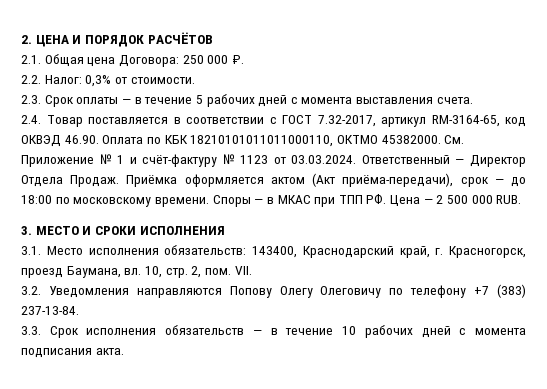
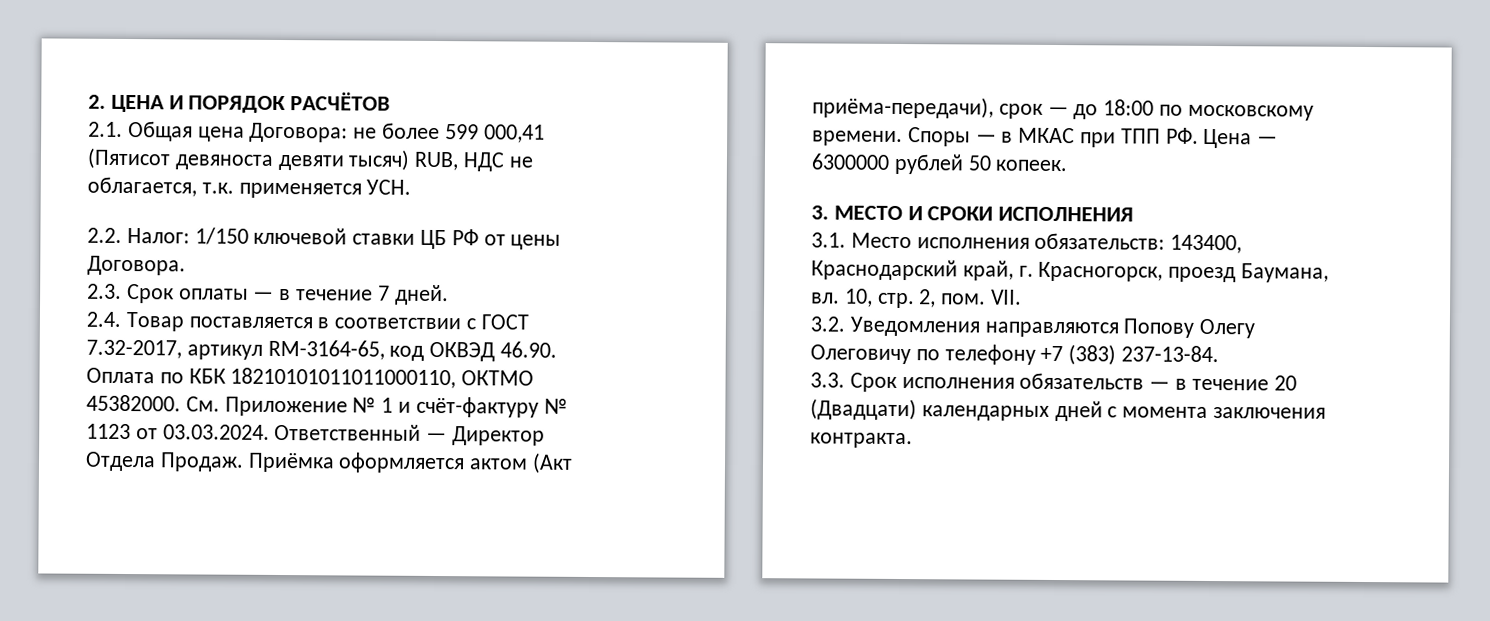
- 2.1. Общая цена Договора: 250 000 ₽.
- 2.2. Налог: 0,3% от стоимости.
+ 2.1. Общая цена Договора: не более 599 000,41 (Пятисот девяноста девяти тысяч) RUB, НДС не облагается, т.к. применяется УСН.
+ 2.2. Налог: 1/150 ключевой ставки ЦБ РФ от цены Договора.
- 2.3. Срок оплаты — в течение 5 рабочих дней с момента выставления счета.
+ 2.3. Срок оплаты — в течение 7 дней.
- Споры — в МКАС при ТПП РФ. Цена — 2 500 000 RUB.
+ Споры — в МКАС при ТПП РФ. Цена — 6300000 рублей 50 копеек.
- 3.3. Срок исполнения обязательств — в течение 10 рабочих дней с момента подписания акта.
+ 3.3. Срок исполнения обязательств — в течение 20 (Двадцати) календарных дней с момента заключения контракта.

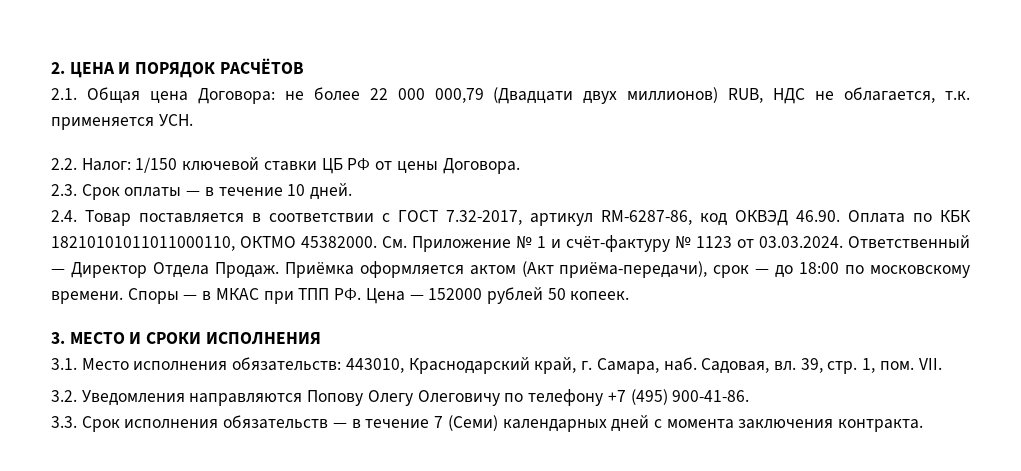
- 2.1. Общая цена Договора: не более 599 000,41 (Пятисот девяноста девяти тысяч) RUB, НДС не облагается, т.к. применяется УСН.
+ 2.1. Общая цена Договора: не более 22 000 000,79 (Двадцати двух миллионов) RUB, НДС не облагается, т.к. применяется УСН.
- 2.3. Срок оплаты — в течение 7 дней.
+ 2.3. Срок оплаты — в течение 10 дней.
- 2.4. Товар поставляется в соответствии с ГОСТ 7.32-2017, артикул RM-3164-65, код ОКВЭД 46.90. Оплата по КБК 18210101011011000110, ОКТМО 45382000.
+ 2.4. Товар поставляется в соответствии с ГОСТ 7.32-2017, артикул RM-6287-86, код ОКВЭД 46.90. Оплата по КБК 18210101011011000110, ОКТМО 45382000.
- Споры — в МКАС при ТПП РФ. Цена — 6300000 рублей 50 копеек.
+ Споры — в МКАС при ТПП РФ. Цена — 152000 рублей 50 копеек.
- 3.1. Место исполнения обязательств: 143400, Краснодарский край, г. Красногорск, проезд Баумана, вл. 10, стр. 2, пом.
+ 3.1. Место исполнения обязательств: 443010, Краснодарский край, г. Самара, наб. Садовая, вл. 39, стр. 1, пом.
- 3.2. Уведомления направляются Попову Олегу Олеговичу по телефону +7 (383) 237-13-84.
+ 3.2. Уведомления направляются Попову Олегу Олеговичу по телефону +7 (495) 900-41-86.
- 3.3. Срок исполнения обязательств — в течение 20 (Двадцати) календарных дней с момента заключения контракта.
+ 3.3. Срок исполнения обязательств — в течение 7 (Семи) календарных дней с момента заключения контракта.

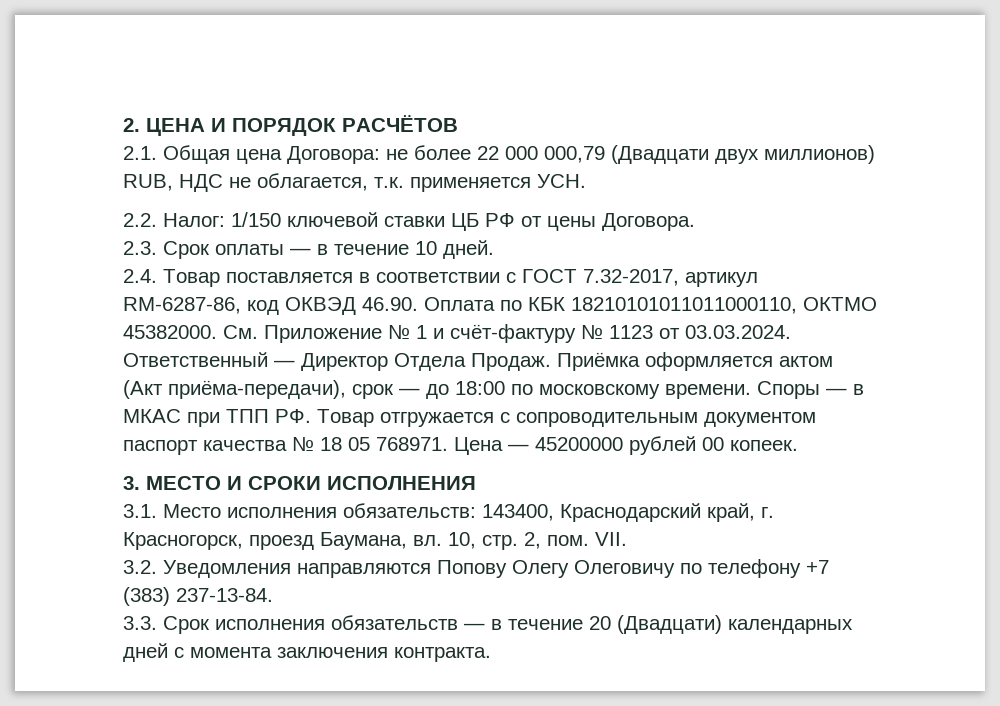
- Споры — в МКАС при ТПП РФ. Цена — 152000 рублей 50 копеек.
+ Споры — в МКАС при ТПП РФ. Товар отгружается с сопроводительным документом паспорт качества № 18 05 768971. Цена — 45200000 рублей 00 копеек.
- 3.1. Место исполнения обязательств: 443010, Краснодарский край, г. Самара, наб. Садовая, вл. 39, стр. 1, пом.
+ 3.1. Место исполнения обязательств: 143400, Краснодарский край, г. Красногорск, проезд Баумана, вл. 10, стр. 2, пом.
- 3.2. Уведомления направляются Попову Олегу Олеговичу по телефону +7 (495) 900-41-86.
+ 3.2. Уведомления направляются Попову Олегу Олеговичу по телефону +7 (383) 237-13-84.
- 3.3. Срок исполнения обязательств — в течение 7 (Семи) календарных дней с момента заключения контракта.
+ 3.3. Срок исполнения обязательств — в течение 20 (Двадцати) календарных дней с момента заключения контракта.

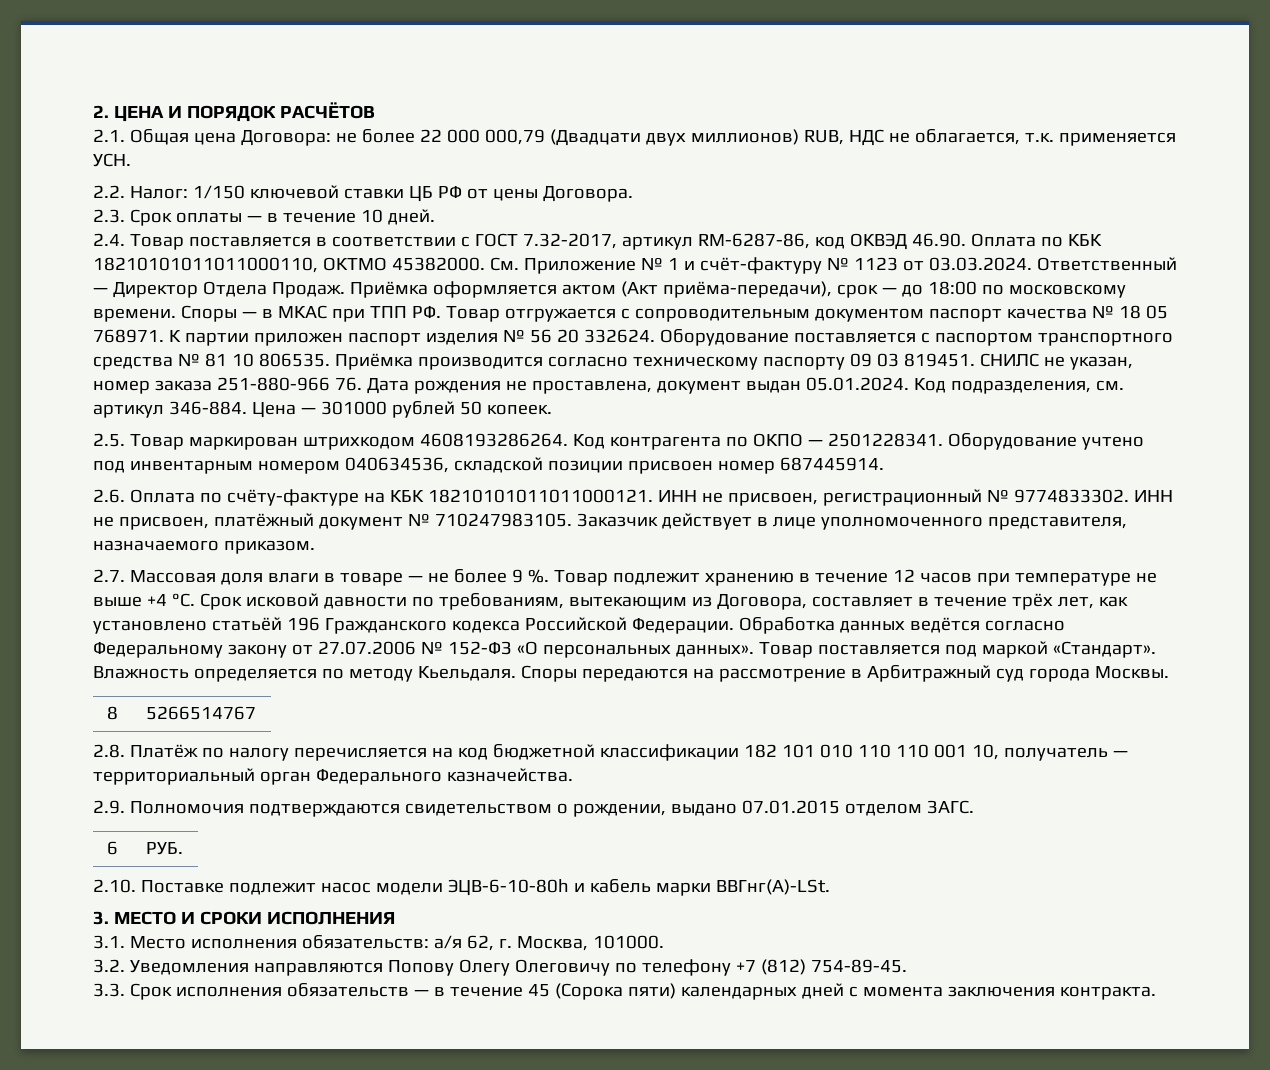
- Цена — 45200000 рублей 00 копеек.
+ К партии приложен паспорт изделия № 56 20 332624. Оборудование поставляется с паспортом транспортного средства № 81 10 806535. Приёмка производится согласно техническому паспорту 09 03 819451. СНИЛС не указан, номер заказа 251-880-966 76. Дата рождения не проставлена, документ выдан 05.01.2024. Код подразделения, см. артикул 346-884. Цена — 301000 рублей 50 копеек.
+ 2.5. Товар маркирован штрихкодом 4608193286264. Код контрагента по ОКПО — 2501228341. Оборудование учтено под инвентарным номером 040634536, складской позиции присвоен номер 687445914.
+ 2.6. Оплата по счёту-фактуре на КБК 18210101011011000121. ИНН не присвоен, регистрационный № 9774833302. ИНН не присвоен, платёжный документ № 710247983105. Заказчик действует в лице уполномоченного представителя, назначаемого приказом.
+ 2.7. Массовая доля влаги в товаре — не более 9 %. Товар подлежит хранению в течение 12 часов при температуре не выше +4 °C. Срок исковой давности по требованиям, вытекающим из Договора, составляет в течение трёх лет, как установлено статьёй 196 Гражданского кодекса Российской Федерации. Обработка данных ведётся согласно Федеральному закону от 27.07.2006 № 152-ФЗ «О персональных данных». Товар поставляется под маркой «Стандарт». Влажность определяется по методу Кьельдаля. Споры передаются на рассмотрение в Арбитражный суд города Москвы.
+ 8 | 5266514767
+ 2.8. Платёж по налогу перечисляется на код бюджетной классификации 182 101 010 110 110 001 10, получатель — территориальный орган Федерального казначейства.
+ 2.9. Полномочия подтверждаются свидетельством о рождении, выдано 07.01.2015 отделом ЗАГС.
+ 6 | РУБ.
+ 2.10. Поставке подлежит насос модели ЭЦВ-6-10-80h и кабель марки ВВГнг(А)-LSt.
- 3.1. Место исполнения обязательств: 143400, Краснодарский край, г. Красногорск, проезд Баумана, вл. 10, стр. 2, пом. VII.
+ 3.1. Место исполнения обязательств: а/я 62, г. Москва, 101000.
- 3.2. Уведомления направляются Попову Олегу Олеговичу по телефону +7 (383) 237-13-84.
+ 3.2. Уведомления направляются Попову Олегу Олеговичу по телефону +7 (812) 754-89-45.
- 3.3. Срок исполнения обязательств — в течение 20 (Двадцати) календарных дней с момента заключения контракта.
+ 3.3. Срок исполнения обязательств — в течение 45 (Сорока пяти) календарных дней с момента заключения контракта.

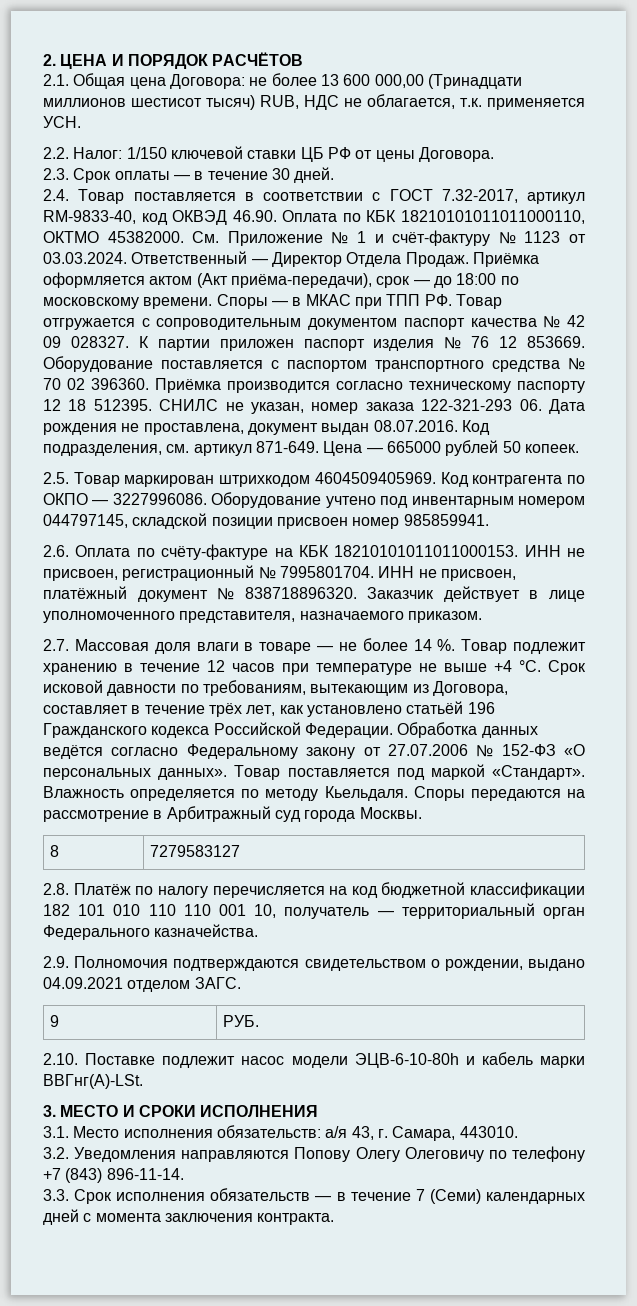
- 2.1. Общая цена Договора: не более 22 000 000,79 (Двадцати двух миллионов) RUB, НДС не облагается, т.к. применяется УСН.
+ 2.1. Общая цена Договора: не более 13 600 000,00 (Тринадцати миллионов шестисот тысяч) RUB, НДС не облагается, т.к. применяется УСН.
- 2.3. Срок оплаты — в течение 10 дней.
+ 2.3. Срок оплаты — в течение 30 дней.
- 2.4. Товар поставляется в соответствии с ГОСТ 7.32-2017, артикул RM-6287-86, код ОКВЭД 46.90. Оплата по КБК 18210101011011000110, ОКТМО 45382000.
+ 2.4. Товар поставляется в соответствии с ГОСТ 7.32-2017, артикул RM-9833-40, код ОКВЭД 46.90. Оплата по КБК 18210101011011000110, ОКТМО 45382000.
- Споры — в МКАС при ТПП РФ. Товар отгружается с сопроводительным документом паспорт качества № 18 05 768971.
+ Споры — в МКАС при ТПП РФ. Товар отгружается с сопроводительным документом паспорт качества № 42 09 028327.
- К партии приложен паспорт изделия № 56 20 332624.
+ К партии приложен паспорт изделия № 76 12 853669.
- Оборудование поставляется с паспортом транспортного средства № 81 10 806535.
+ Оборудование поставляется с паспортом транспортного средства № 70 02 396360.
- Приёмка производится согласно техническому паспорту 09 03 819451.
+ Приёмка производится согласно техническому паспорту 12 18 512395.
- СНИЛС не указан, номер заказа 251-880-966 76. Дата рождения не проставлена, документ выдан 05.01.2024. Код подразделения, см. артикул 346-884.
+ СНИЛС не указан, номер заказа 122-321-293 06. Дата рождения не проставлена, документ выдан 08.07.2016. Код подразделения, см. артикул 871-649.
- Цена — 301000 рублей 50 копеек.
+ Цена — 665000 рублей 50 копеек.
- 2.5. Товар маркирован штрихкодом 4608193286264.
+ 2.5. Товар маркирован штрихкодом 4604509405969.
- Код контрагента по ОКПО — 2501228341.
+ Код контрагента по ОКПО — 3227996086.
- Оборудование учтено под инвентарным номером 040634536, складской позиции присвоен номер 687445914.
+ Оборудование учтено под инвентарным номером 044797145, складской позиции присвоен номер 985859941.
- 2.6. Оплата по счёту-фактуре на КБК 18210101011011000121.
+ 2.6. Оплата по счёту-фактуре на КБК 18210101011011000153.
- ИНН не присвоен, регистрационный № 9774833302.
+ ИНН не присвоен, регистрационный № 7995801704.
- ИНН не присвоен, платёжный документ № 710247983105.
+ ИНН не присвоен, платёжный документ № 838718896320.
- 2.7. Массовая доля влаги в товаре — не более 9 %.
+ 2.7. Массовая доля влаги в товаре — не более 14 %.
- 8 | 5266514767
+ 8 | 7279583127
- 2.9. Полномочия подтверждаются свидетельством о рождении, выдано 07.01.2015 отделом ЗАГС.
+ 2.9. Полномочия подтверждаются свидетельством о рождении, выдано 04.09.2021 отделом ЗАГС.
- 6 | РУБ.
+ 9 | РУБ.
- 3.1. Место исполнения обязательств: а/я 62, г. Москва, 101000.
+ 3.1. Место исполнения обязательств: а/я 43, г. Самара, 443010.
- 3.2. Уведомления направляются Попову Олегу Олеговичу по телефону +7 (812) 754-89-45.
+ 3.2. Уведомления направляются Попову Олегу Олеговичу по телефону +7 (843) 896-11-14.
- 3.3. Срок исполнения обязательств — в течение 45 (Сорока пяти) календарных дней с момента заключения контракта.
+ 3.3. Срок исполнения обязательств — в течение 7 (Семи) календарных дней с момента заключения контракта.

